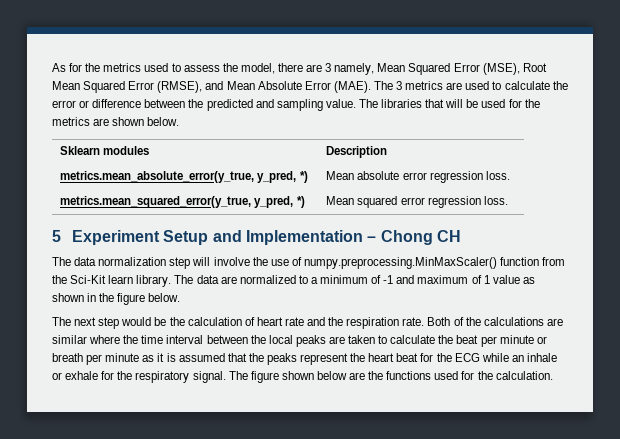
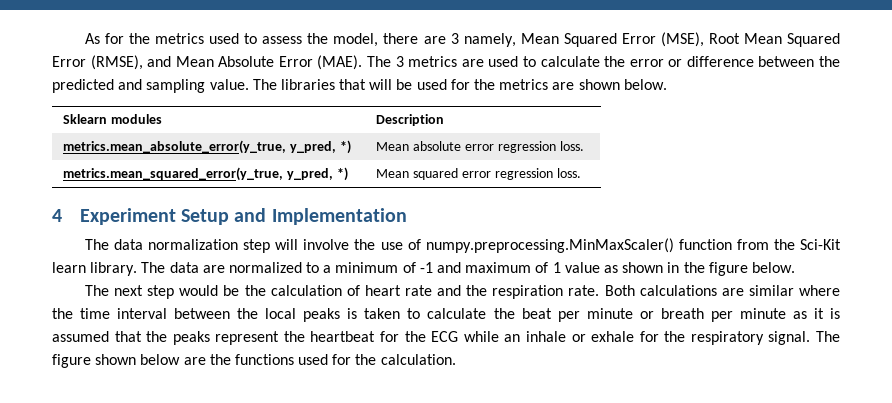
- 5 Experiment Setup and Implementation – Chong CH
+ 4 Experiment Setup and Implementation
- Both of the calculations are similar where the time interval between the local peaks are taken to calculate the beat per minute or breath per minute as it is assumed that the peaks represent the heart beat for the ECG while an inhale or exhale for the respiratory signal.
+ Both calculations are similar where the time interval between the local peaks is taken to calculate the beat per minute or breath per minute as it is assumed that the peaks represent the heartbeat for the ECG while an inhale or exhale for the respiratory signal.

